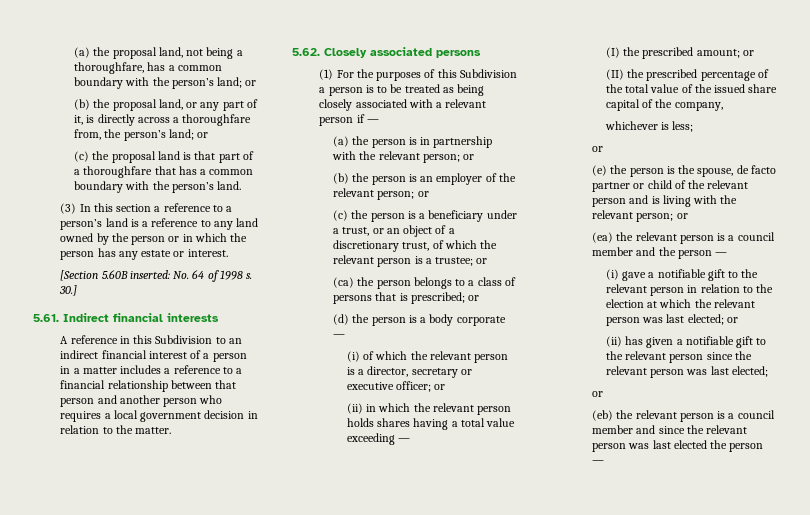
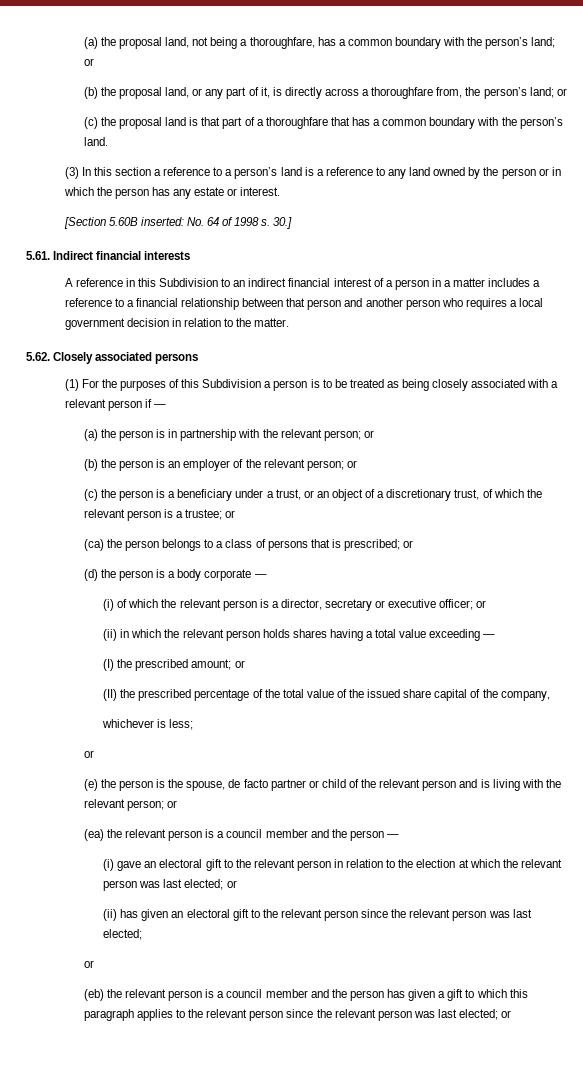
- (i) gave a notifiable gift to the relevant person in relation to the election at which the relevant person was last elected; or
+ (i) gave an electoral gift to the relevant person in relation to the election at which the relevant person was last elected; or
- (ii) has given a notifiable gift to the relevant person since the relevant person was last elected;
+ (ii) has given an electoral gift to the relevant person since the relevant person was last elected;
- (eb) the relevant person is a council member and since the relevant person was last elected the person —
+ (eb) the relevant person is a council member and the person has given a gift to which this paragraph applies to the relevant person since the relevant person was last elected; or

